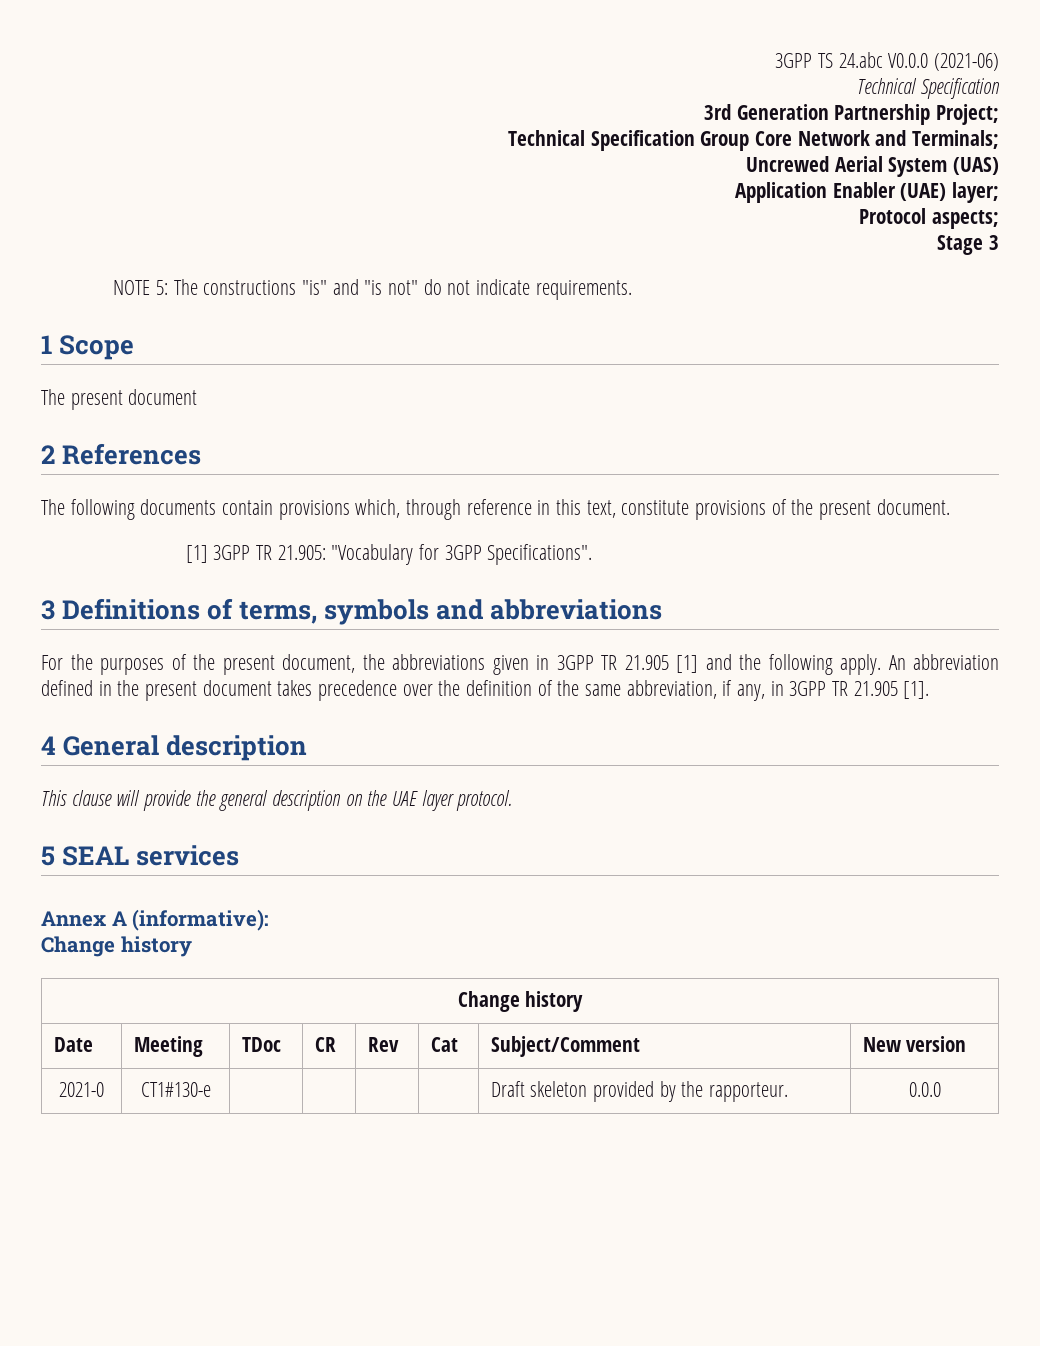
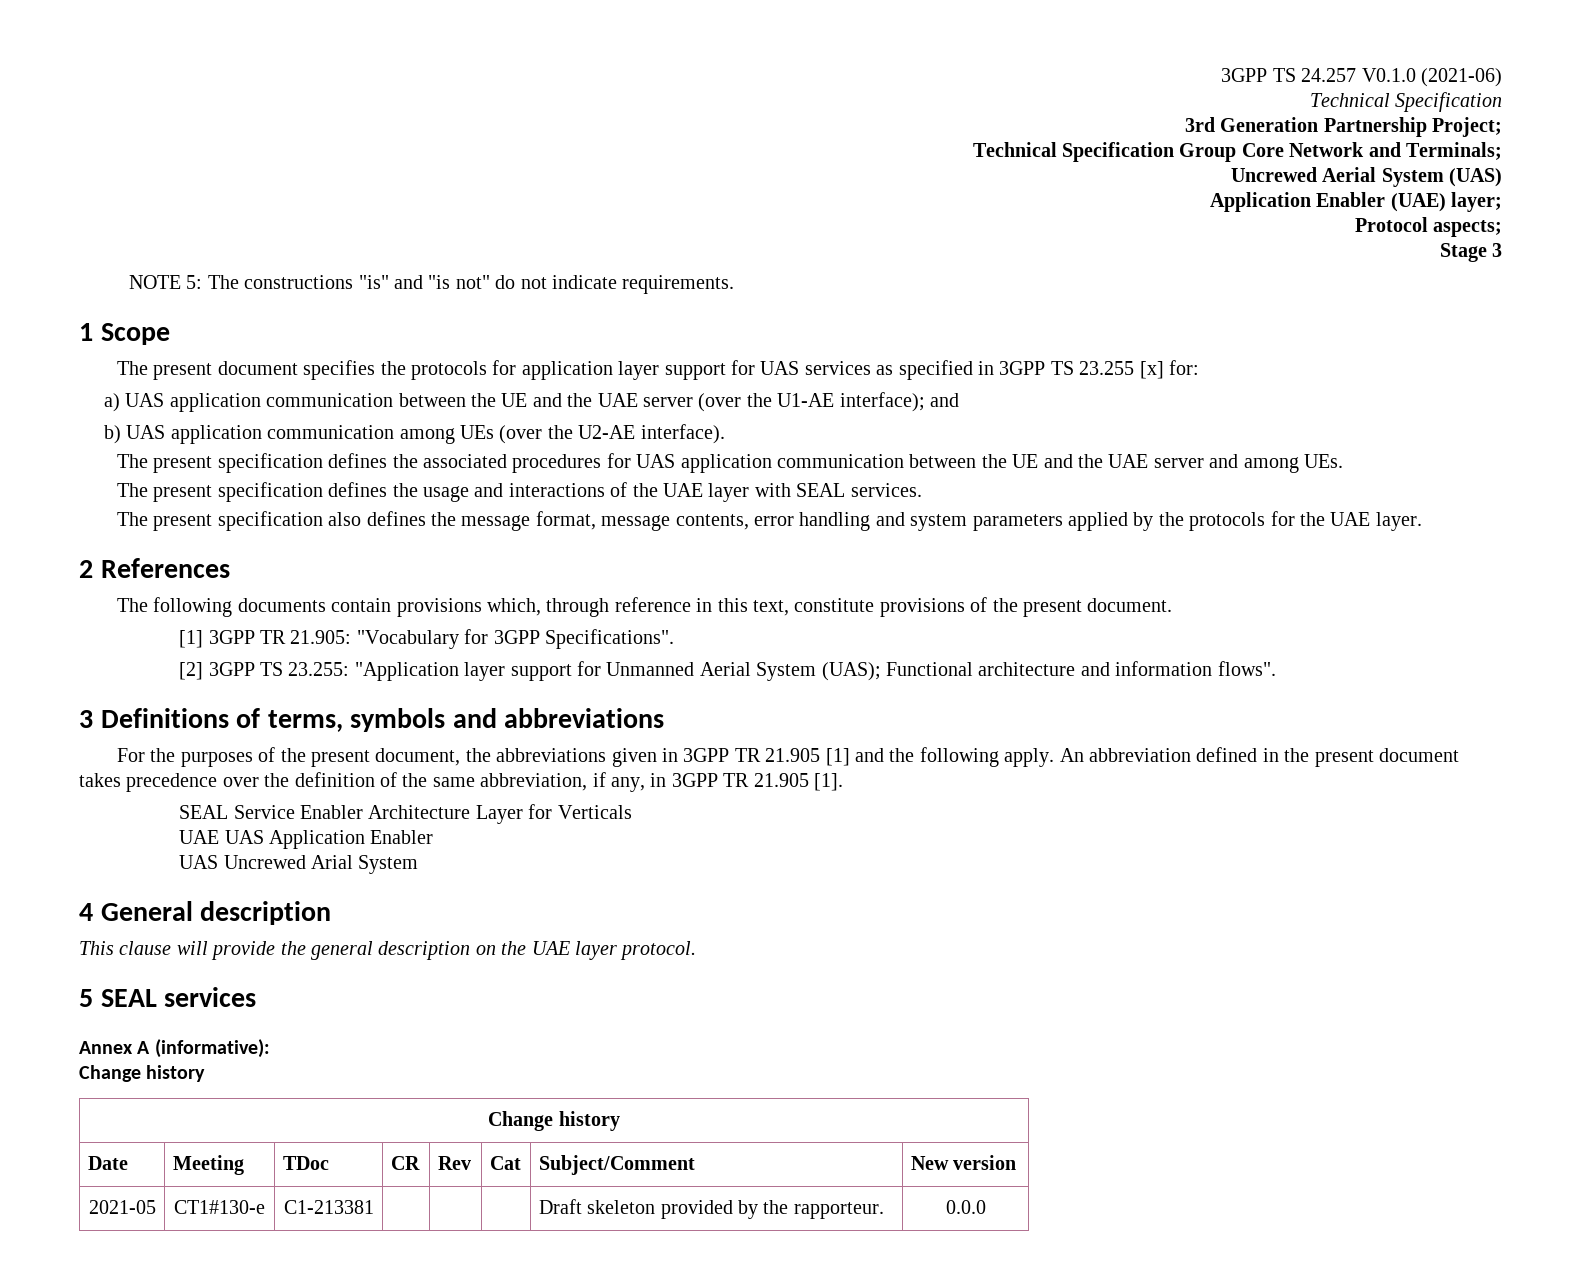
- 3GPP TS 24.abc V0.0.0 (2021-06)
+ 3GPP TS 24.257 V0.1.0 (2021-06)
- The present document
+ The present document specifies the protocols for application layer support for UAS services as specified in 3GPP TS 23.255 [x] for:
+ a) UAS application communication between the UE and the UAE server (over the U1-AE interface); and
+ b) UAS application communication among UEs (over the U2-AE interface).
+ The present specification defines the associated procedures for UAS application communication between the UE and the UAE server and among UEs.
+ The present specification defines the usage and interactions of the UAE layer with SEAL services.
+ The present specification also defines the message format, message contents, error handling and system parameters applied by the protocols for the UAE layer.
+ [2] 3GPP TS 23.255: "Application layer support for Unmanned Aerial System (UAS); Functional architecture and information flows".
+ SEAL Service Enabler Architecture Layer for Verticals
+ UAE UAS Application Enabler
+ UAS Uncrewed Arial System
- 2021-0 | CT1#130-e | | | | | Draft skeleton provided by the rapporteur. | 0.0.0
+ 2021-05 | CT1#130-e | C1-213381 | | | | Draft skeleton provided by the rapporteur. | 0.0.0

